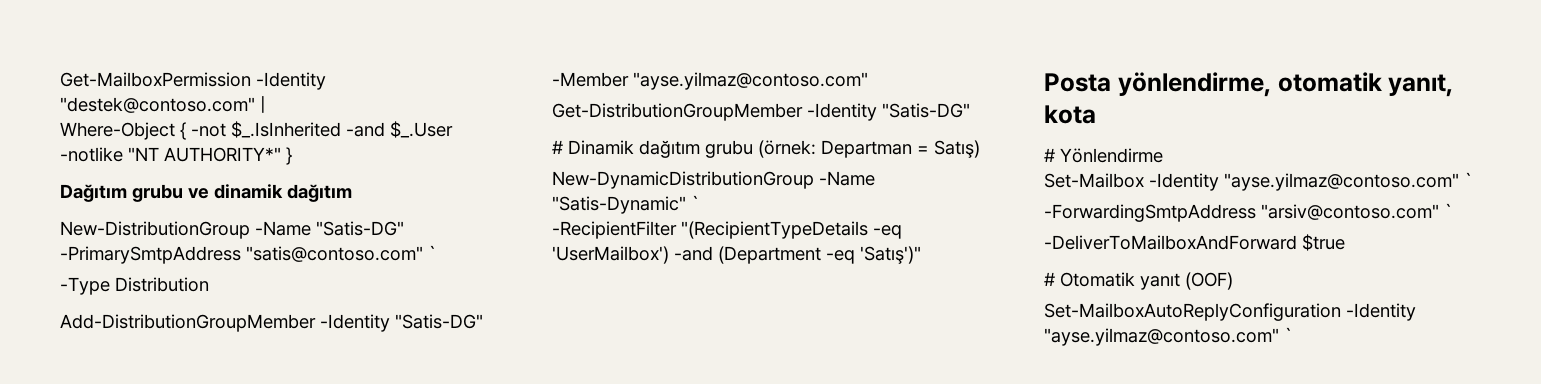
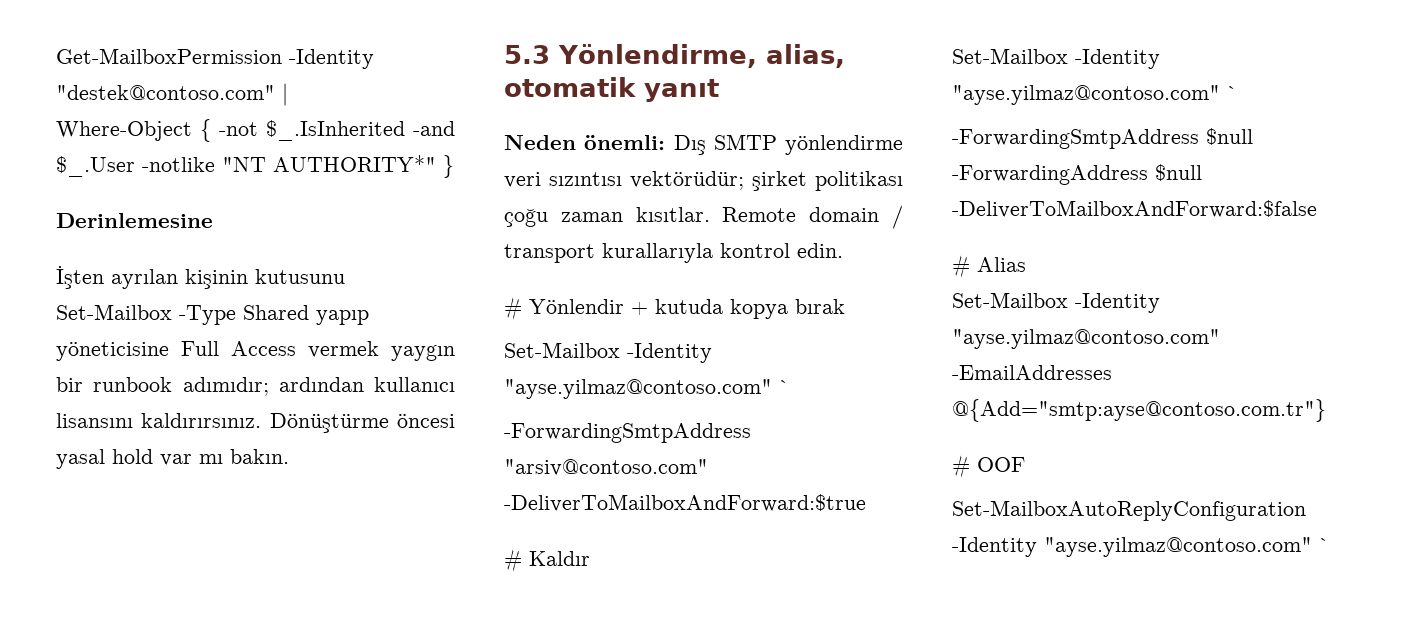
- Dağıtım grubu ve dinamik dağıtım
- New-DistributionGroup -Name "Satis-DG" -PrimarySmtpAddress "satis@contoso.com" `
- -Type Distribution
- Add-DistributionGroupMember -Identity "Satis-DG" -Member "ayse.yilmaz@contoso.com"
- Get-DistributionGroupMember -Identity "Satis-DG"
- # Dinamik dağıtım grubu (örnek: Departman = Satış)
- New-DynamicDistributionGroup -Name "Satis-Dynamic" `
- -RecipientFilter "(RecipientTypeDetails -eq 'UserMailbox') -and (Department -eq 'Satış')"
- Posta yönlendirme, otomatik yanıt, kota
- # Yönlendirme
+ Derinlemesine
+ İşten ayrılan kişinin kutusunu Set-Mailbox -Type Shared yapıp yöneticisine Full Access vermek yaygın bir runbook adımıdır; ardından kullanıcı lisansını kaldırırsınız. Dönüştürme öncesi yasal hold var mı bakın.
+ 5.3 Yönlendirme, alias, otomatik yanıt
+ Neden önemli: Dış SMTP yönlendirme veri sızıntısı vektörüdür; şirket politikası çoğu zaman kısıtlar. Remote domain / transport kurallarıyla kontrol edin.
+ # Yönlendir + kutuda kopya bırak
- -ForwardingSmtpAddress "arsiv@contoso.com" `
- -DeliverToMailboxAndForward $true
- # Otomatik yanıt (OOF)
+ -ForwardingSmtpAddress "arsiv@contoso.com" -DeliverToMailboxAndForward:$true
+ # Kaldır
+ Set-Mailbox -Identity "ayse.yilmaz@contoso.com" `
+ -ForwardingSmtpAddress $null -ForwardingAddress $null -DeliverToMailboxAndForward:$false
+ # Alias
+ Set-Mailbox -Identity "ayse.yilmaz@contoso.com" -EmailAddresses @{Add="smtp:ayse@contoso.com.tr"}
+ # OOF

